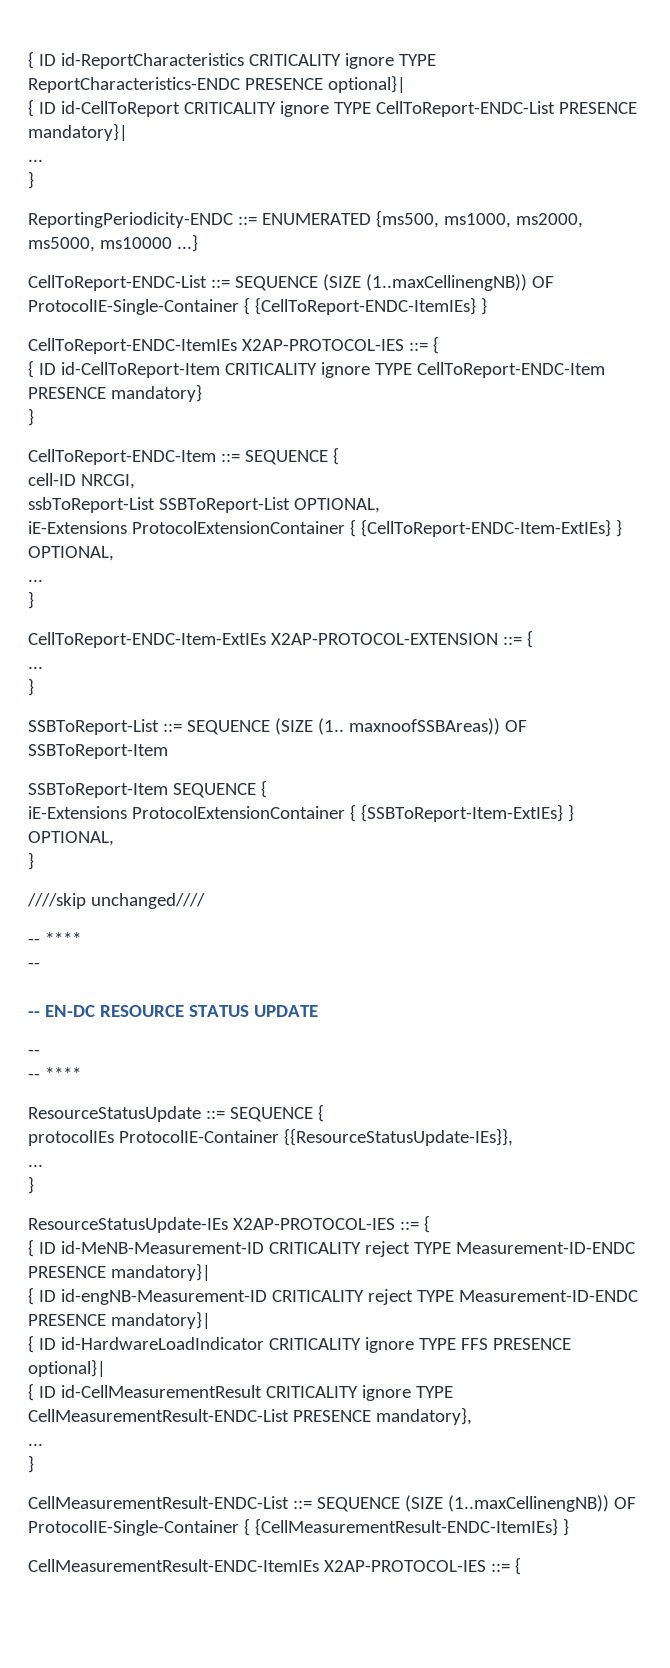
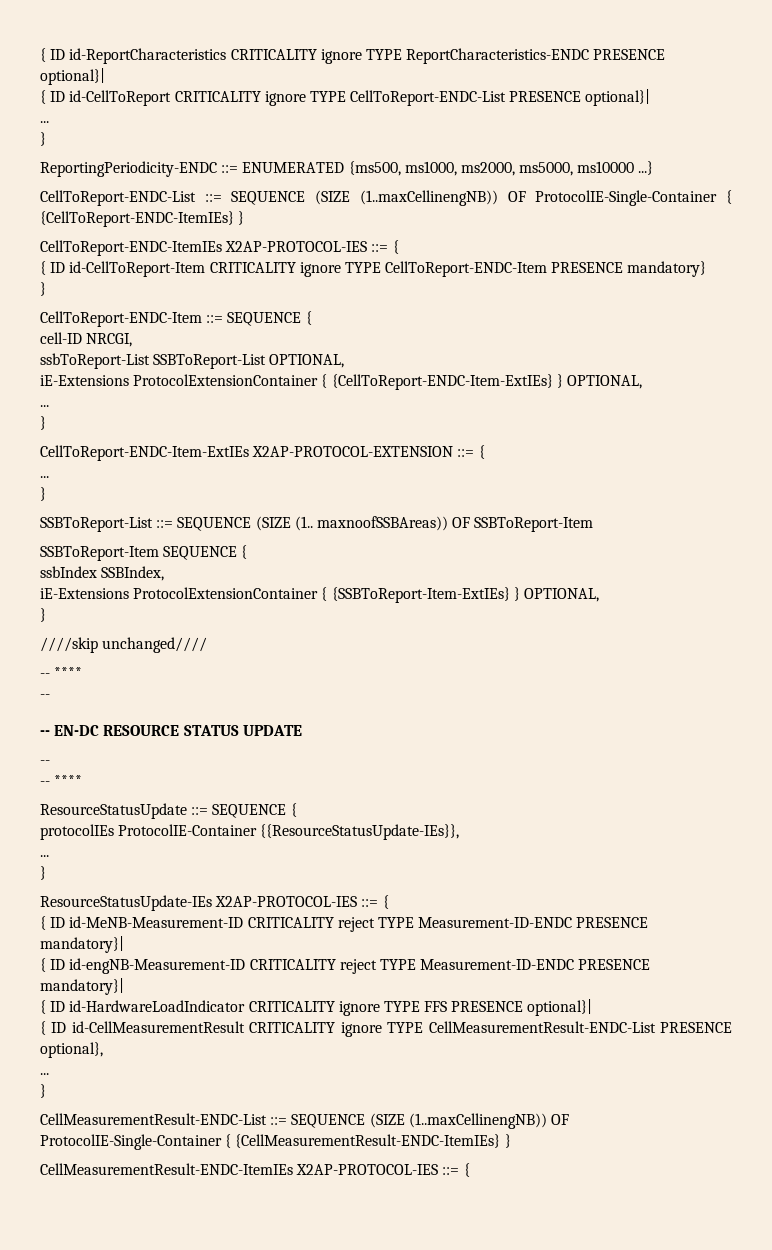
- { ID id-CellToReport CRITICALITY ignore TYPE CellToReport-ENDC-List PRESENCE mandatory}|
+ { ID id-CellToReport CRITICALITY ignore TYPE CellToReport-ENDC-List PRESENCE optional}|
+ ssbIndex SSBIndex,
- { ID id-CellMeasurementResult CRITICALITY ignore TYPE CellMeasurementResult-ENDC-List PRESENCE mandatory},
+ { ID id-CellMeasurementResult CRITICALITY ignore TYPE CellMeasurementResult-ENDC-List PRESENCE optional},

